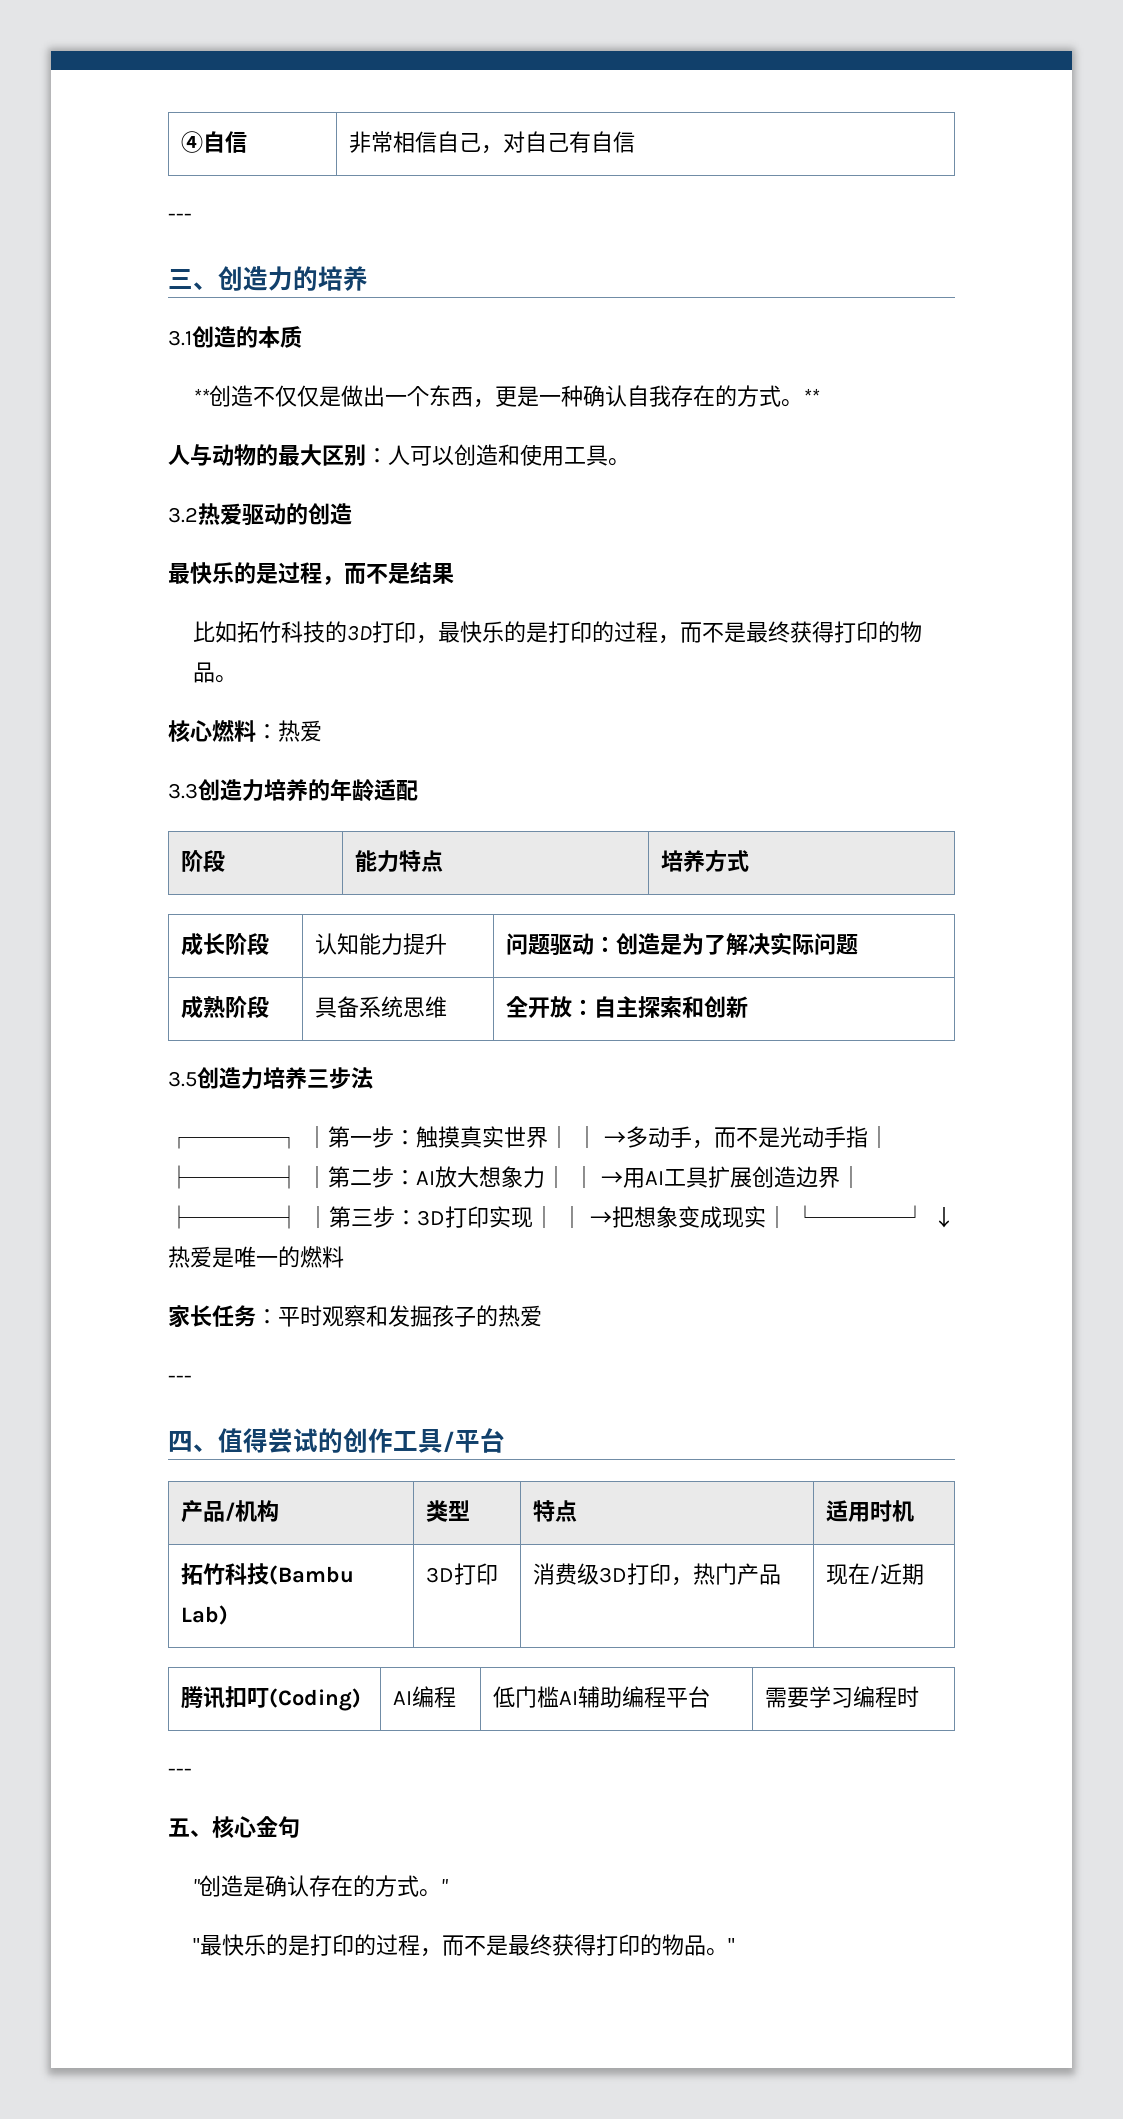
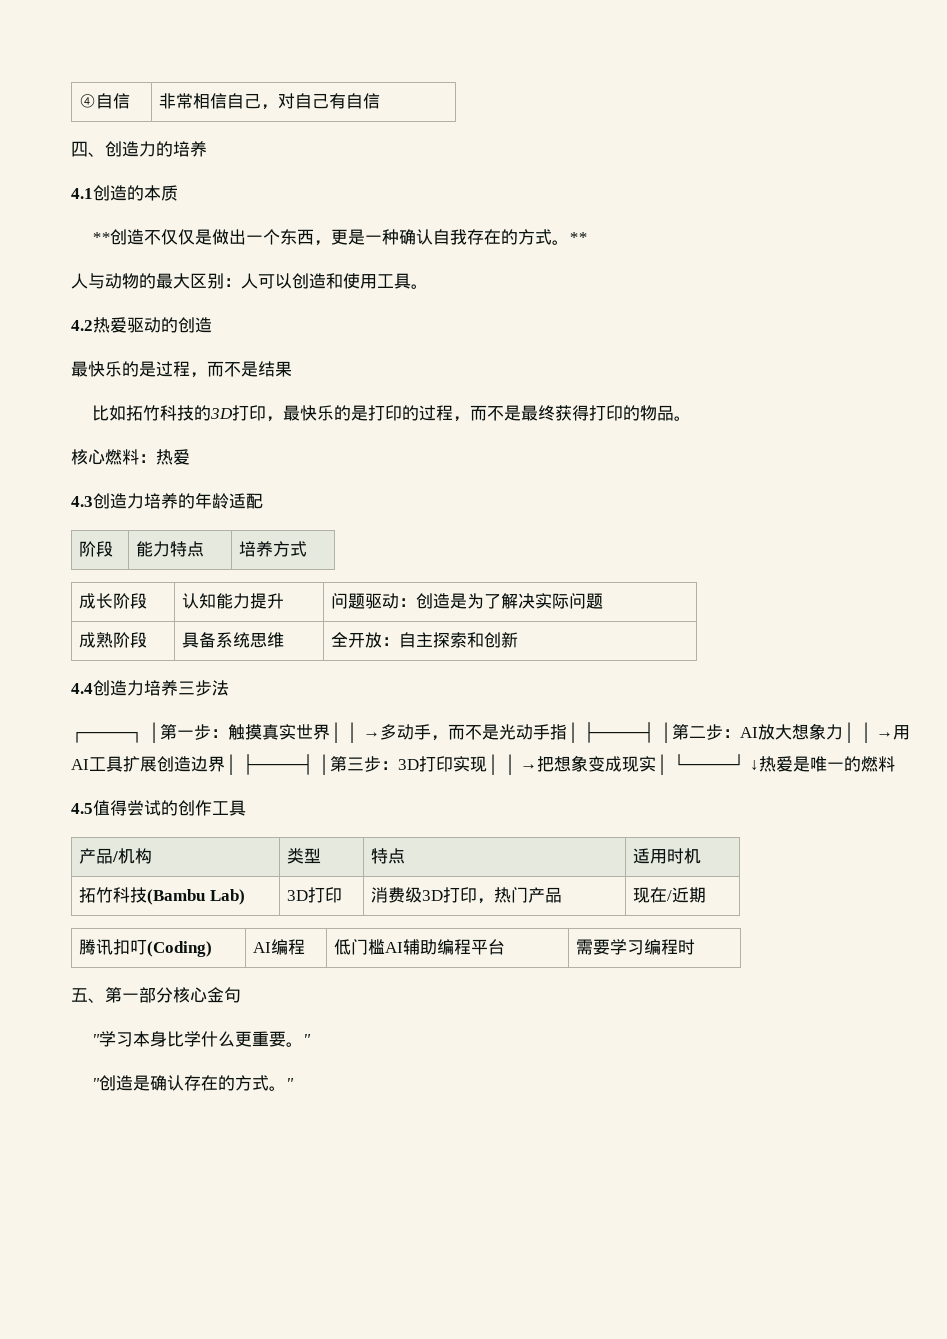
  ④自信 | 非常相信自己，对自己有自信
- ---
- 三、创造力的培养
+ 四、创造力的培养
- 3.1创造的本质
+ 4.1创造的本质
- 3.2热爱驱动的创造
+ 4.2热爱驱动的创造
- 3.3创造力培养的年龄适配
+ 4.3创造力培养的年龄适配
- 3.5创造力培养三步法
+ 4.4创造力培养三步法
- 家长任务：平时观察和发掘孩子的热爱
- ---
- 四、值得尝试的创作工具/平台
+ 4.5值得尝试的创作工具
  腾讯扣叮(Coding) | AI编程 | 低门槛AI辅助编程平台 | 需要学习编程时
- ---
- 五、核心金句
+ 五、第一部分核心金句
+ "学习本身比学什么更重要。"
- "最快乐的是打印的过程，而不是最终获得打印的物品。"

